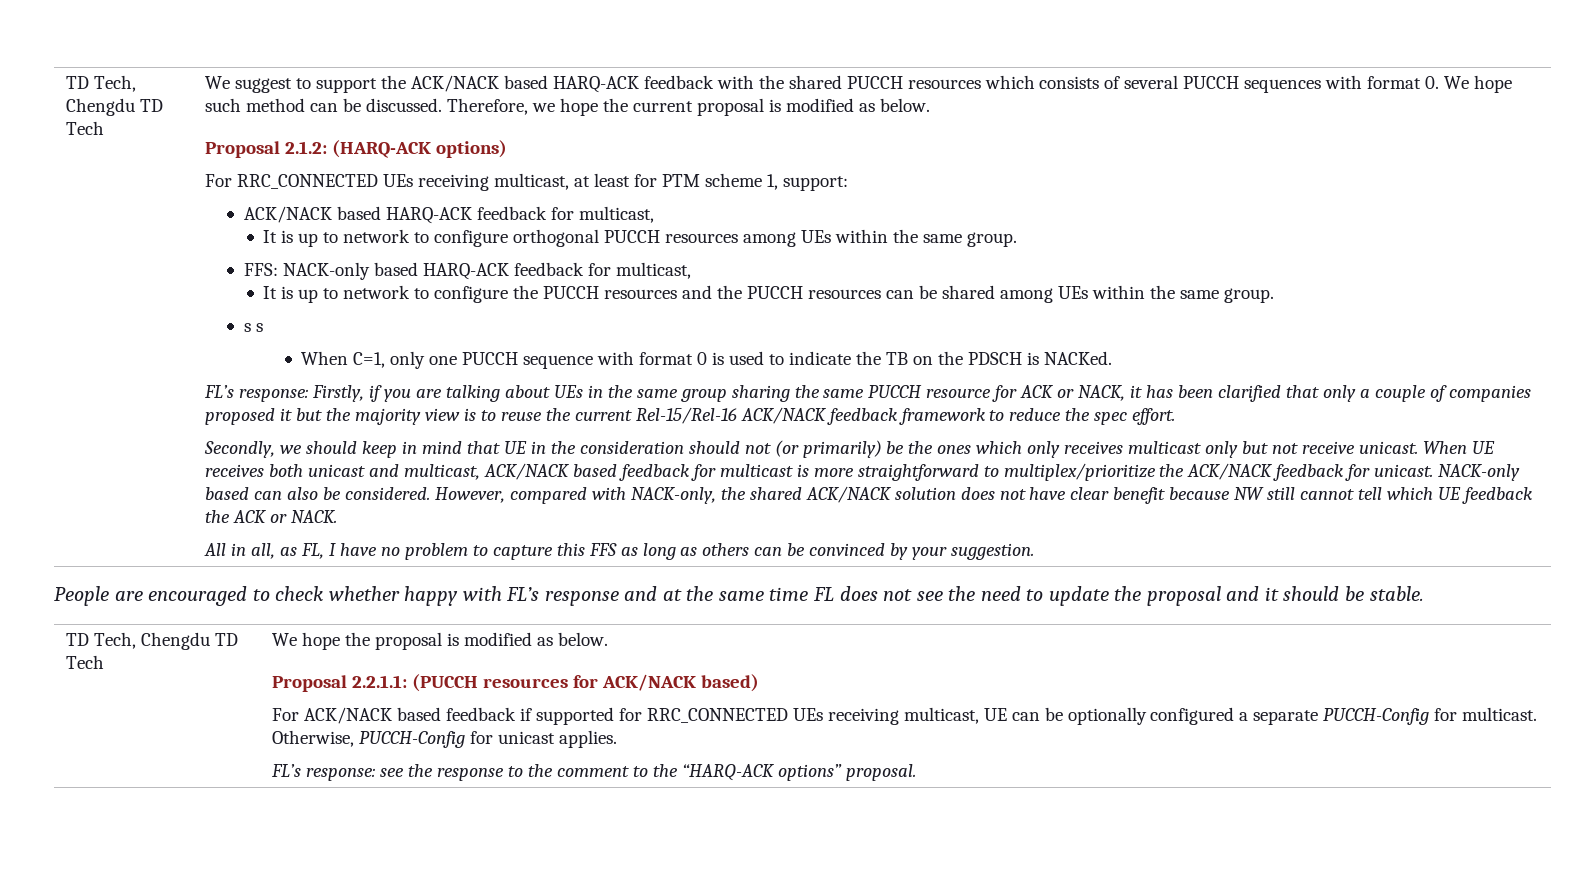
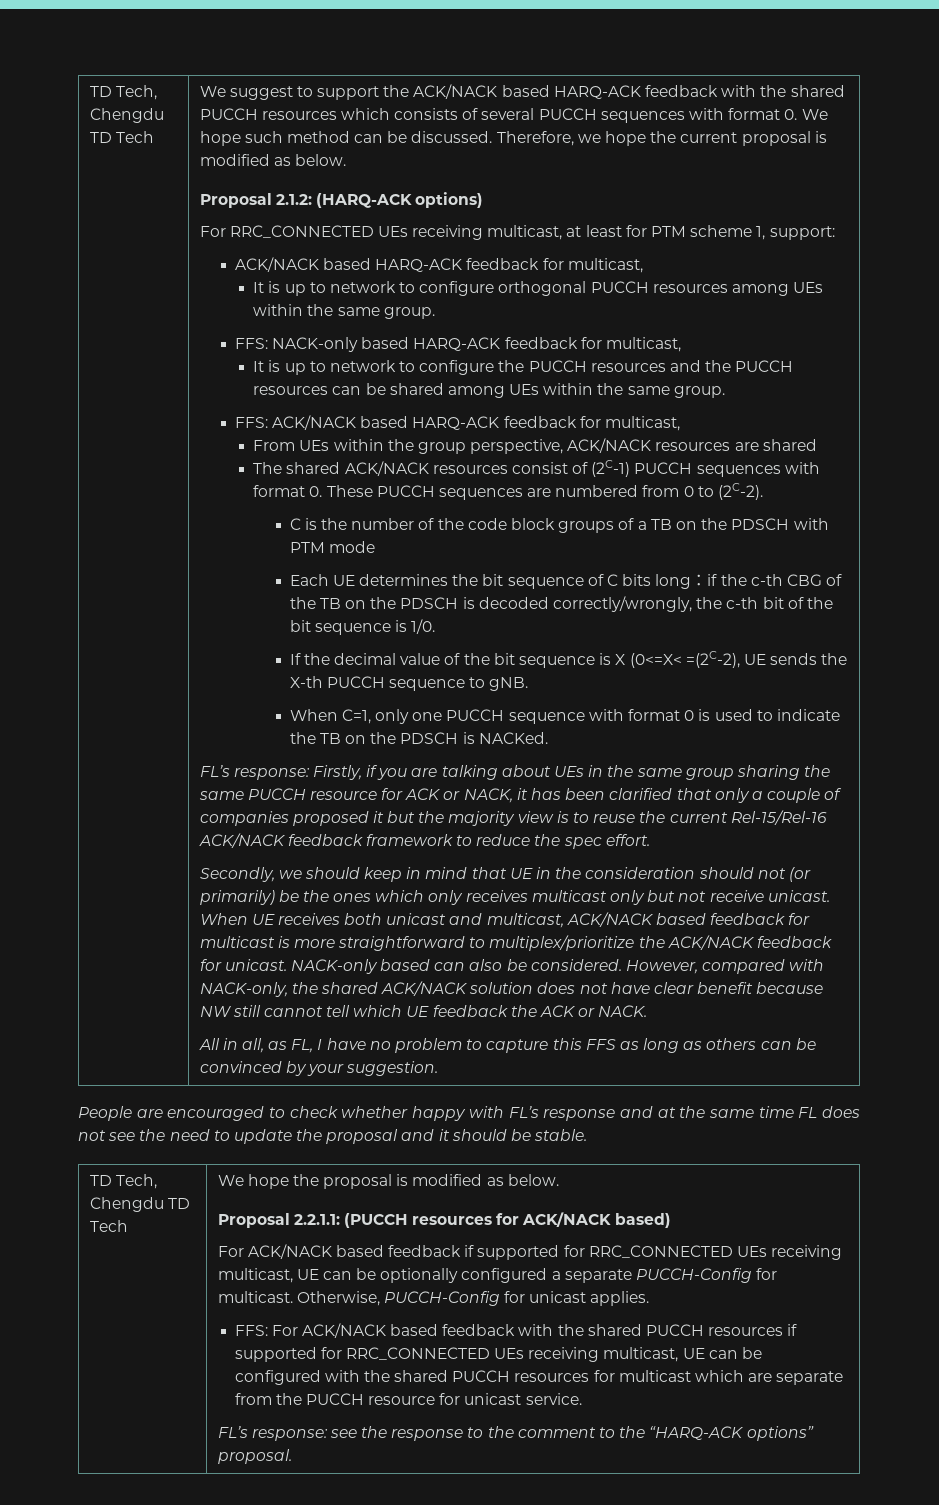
- s s
+ FFS: ACK/NACK based HARQ-ACK feedback for multicast,
+ From UEs within the group perspective, ACK/NACK resources are shared
+ The shared ACK/NACK resources consist of (2C-1) PUCCH sequences with format 0. These PUCCH sequences are numbered from 0 to (2C-2).
+ C is the number of the code block groups of a TB on the PDSCH with PTM mode
+ Each UE determines the bit sequence of C bits long：if the c-th CBG of the TB on the PDSCH is decoded correctly/wrongly, the c-th bit of the bit sequence is 1/0.
+ If the decimal value of the bit sequence is X (0<=X< =(2C-2), UE sends the X-th PUCCH sequence to gNB.
+ FFS: For ACK/NACK based feedback with the shared PUCCH resources if supported for RRC_CONNECTED UEs receiving multicast, UE can be configured with the shared PUCCH resources for multicast which are separate from the PUCCH resource for unicast service.

